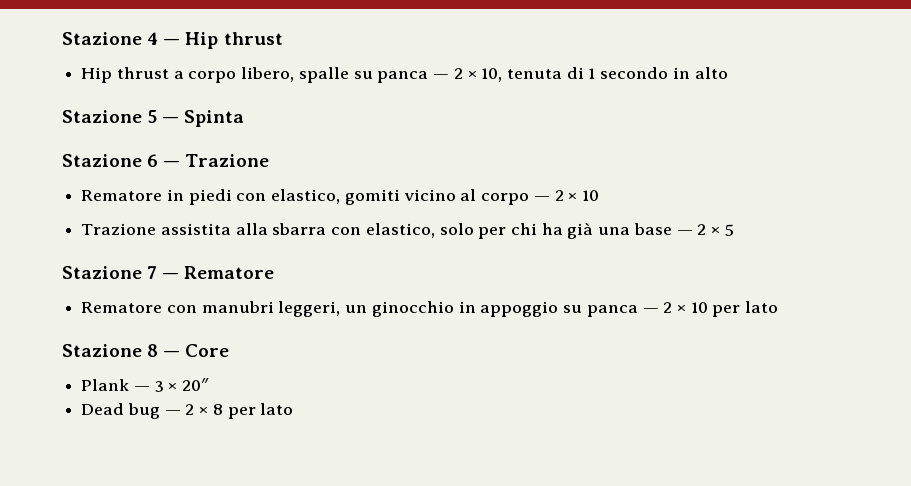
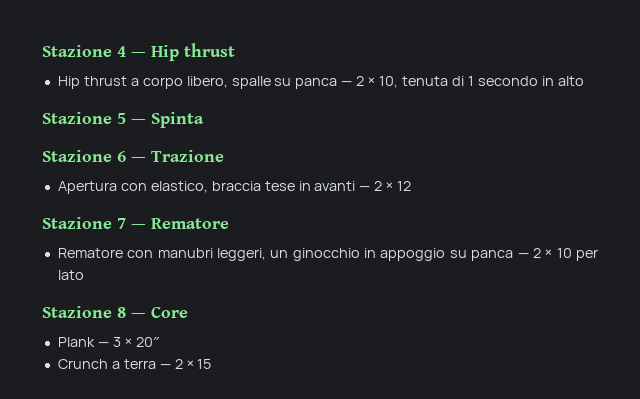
- Rematore in piedi con elastico, gomiti vicino al corpo — 2 × 10
- Trazione assistita alla sbarra con elastico, solo per chi ha già una base — 2 × 5
+ Apertura con elastico, braccia tese in avanti — 2 × 12
- Dead bug — 2 × 8 per lato
+ Crunch a terra — 2 × 15

